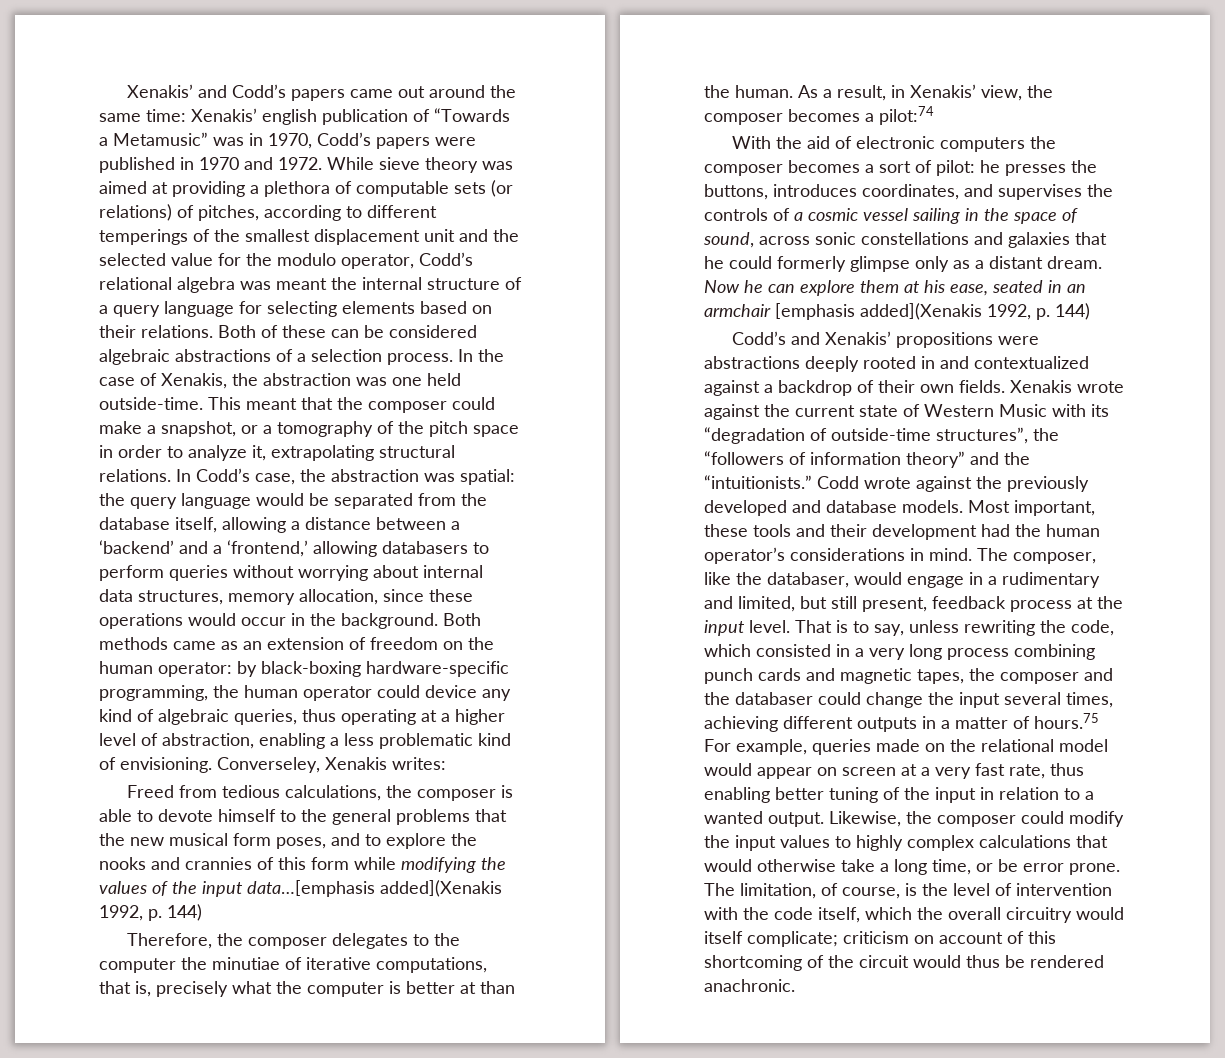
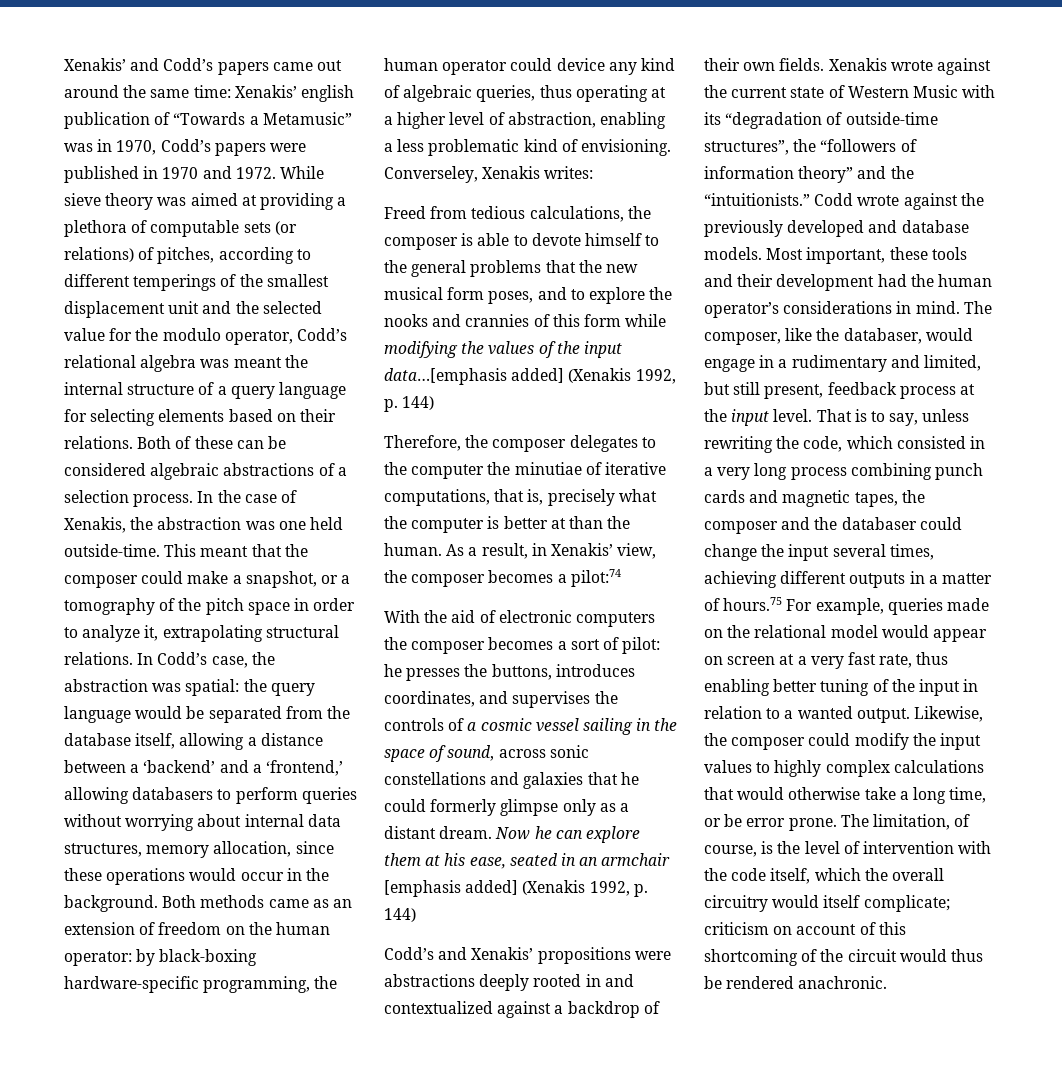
- Freed from tedious calculations, the composer is able to devote himself to the general problems that the new musical form poses, and to explore the nooks and crannies of this form while modifying the values of the input data…[emphasis added](Xenakis 1992, p. 144)
+ Freed from tedious calculations, the composer is able to devote himself to the general problems that the new musical form poses, and to explore the nooks and crannies of this form while modifying the values of the input data…[emphasis added] (Xenakis 1992, p. 144)
- Now he can explore them at his ease, seated in an armchair [emphasis added](Xenakis 1992, p. 144)
+ Now he can explore them at his ease, seated in an armchair [emphasis added] (Xenakis 1992, p. 144)

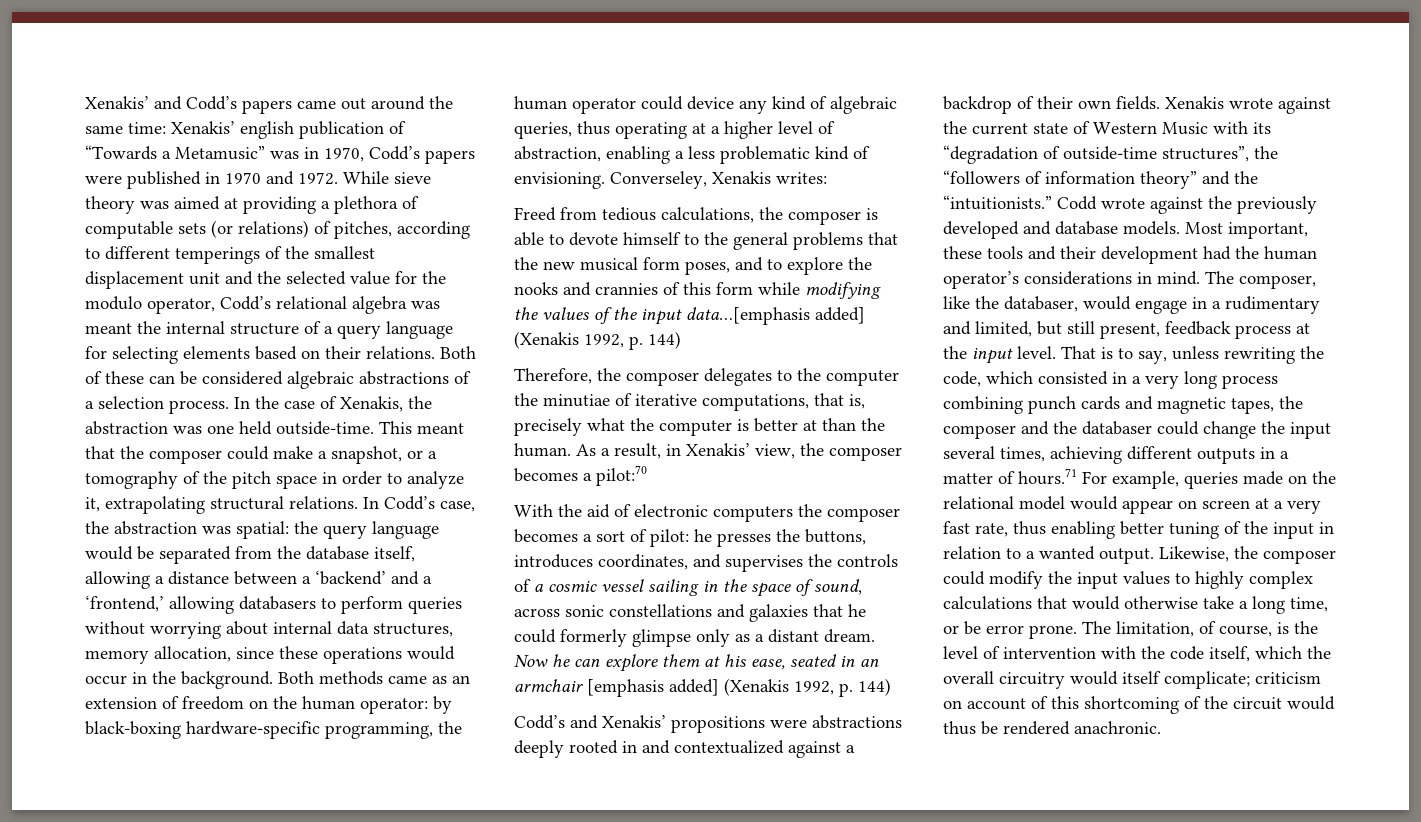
- As a result, in Xenakis’ view, the composer becomes a pilot:74
+ As a result, in Xenakis’ view, the composer becomes a pilot:70
- That is to say, unless rewriting the code, which consisted in a very long process combining punch cards and magnetic tapes, the composer and the databaser could change the input several times, achieving different outputs in a matter of hours.75 For example, queries made on the relational model would appear on screen at a very fast rate, thus enabling better tuning of the input in relation to a wanted output.
+ That is to say, unless rewriting the code, which consisted in a very long process combining punch cards and magnetic tapes, the composer and the databaser could change the input several times, achieving different outputs in a matter of hours.71 For example, queries made on the relational model would appear on screen at a very fast rate, thus enabling better tuning of the input in relation to a wanted output.

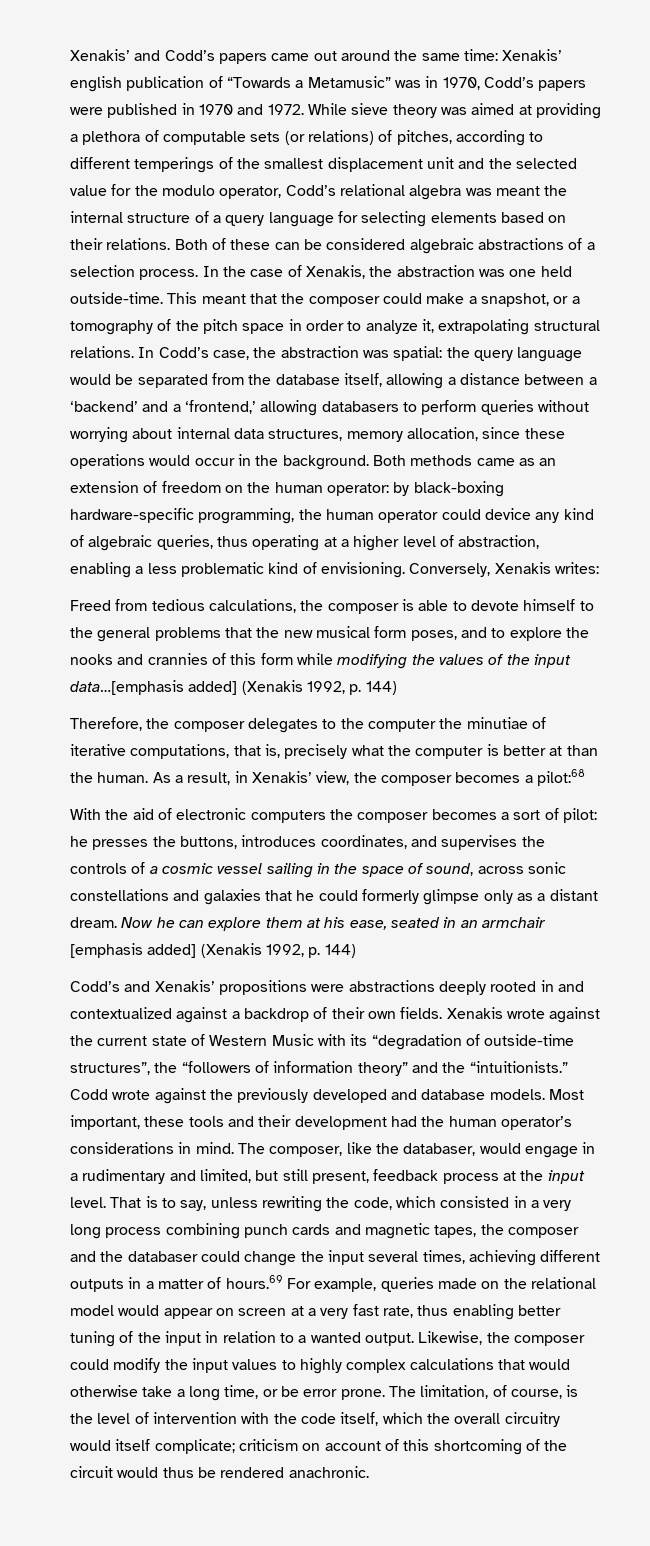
- Converseley, Xenakis writes:
+ Conversely, Xenakis writes:
- As a result, in Xenakis’ view, the composer becomes a pilot:70
+ As a result, in Xenakis’ view, the composer becomes a pilot:68
- That is to say, unless rewriting the code, which consisted in a very long process combining punch cards and magnetic tapes, the composer and the databaser could change the input several times, achieving different outputs in a matter of hours.71 For example, queries made on the relational model would appear on screen at a very fast rate, thus enabling better tuning of the input in relation to a wanted output.
+ That is to say, unless rewriting the code, which consisted in a very long process combining punch cards and magnetic tapes, the composer and the databaser could change the input several times, achieving different outputs in a matter of hours.69 For example, queries made on the relational model would appear on screen at a very fast rate, thus enabling better tuning of the input in relation to a wanted output.

